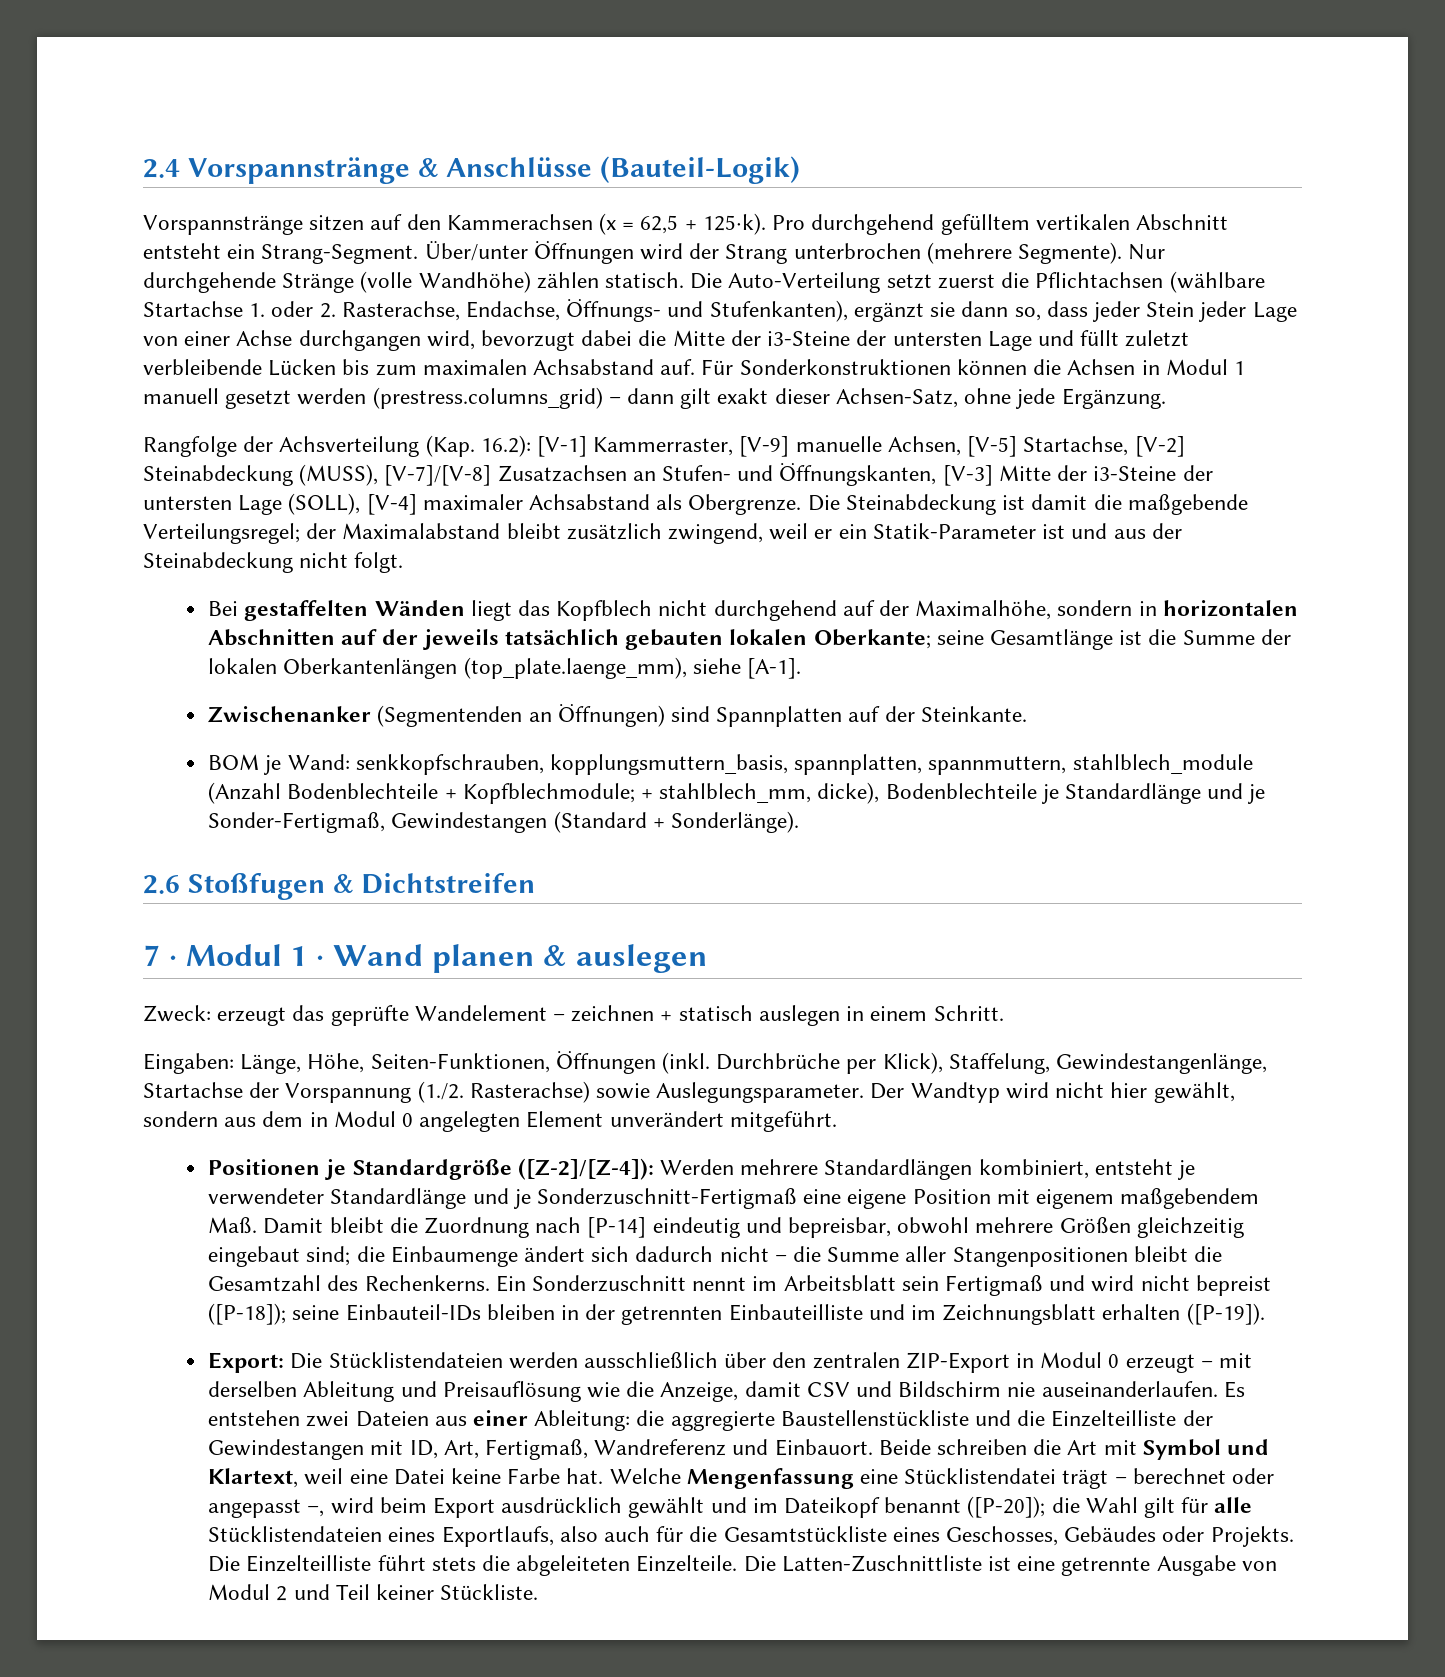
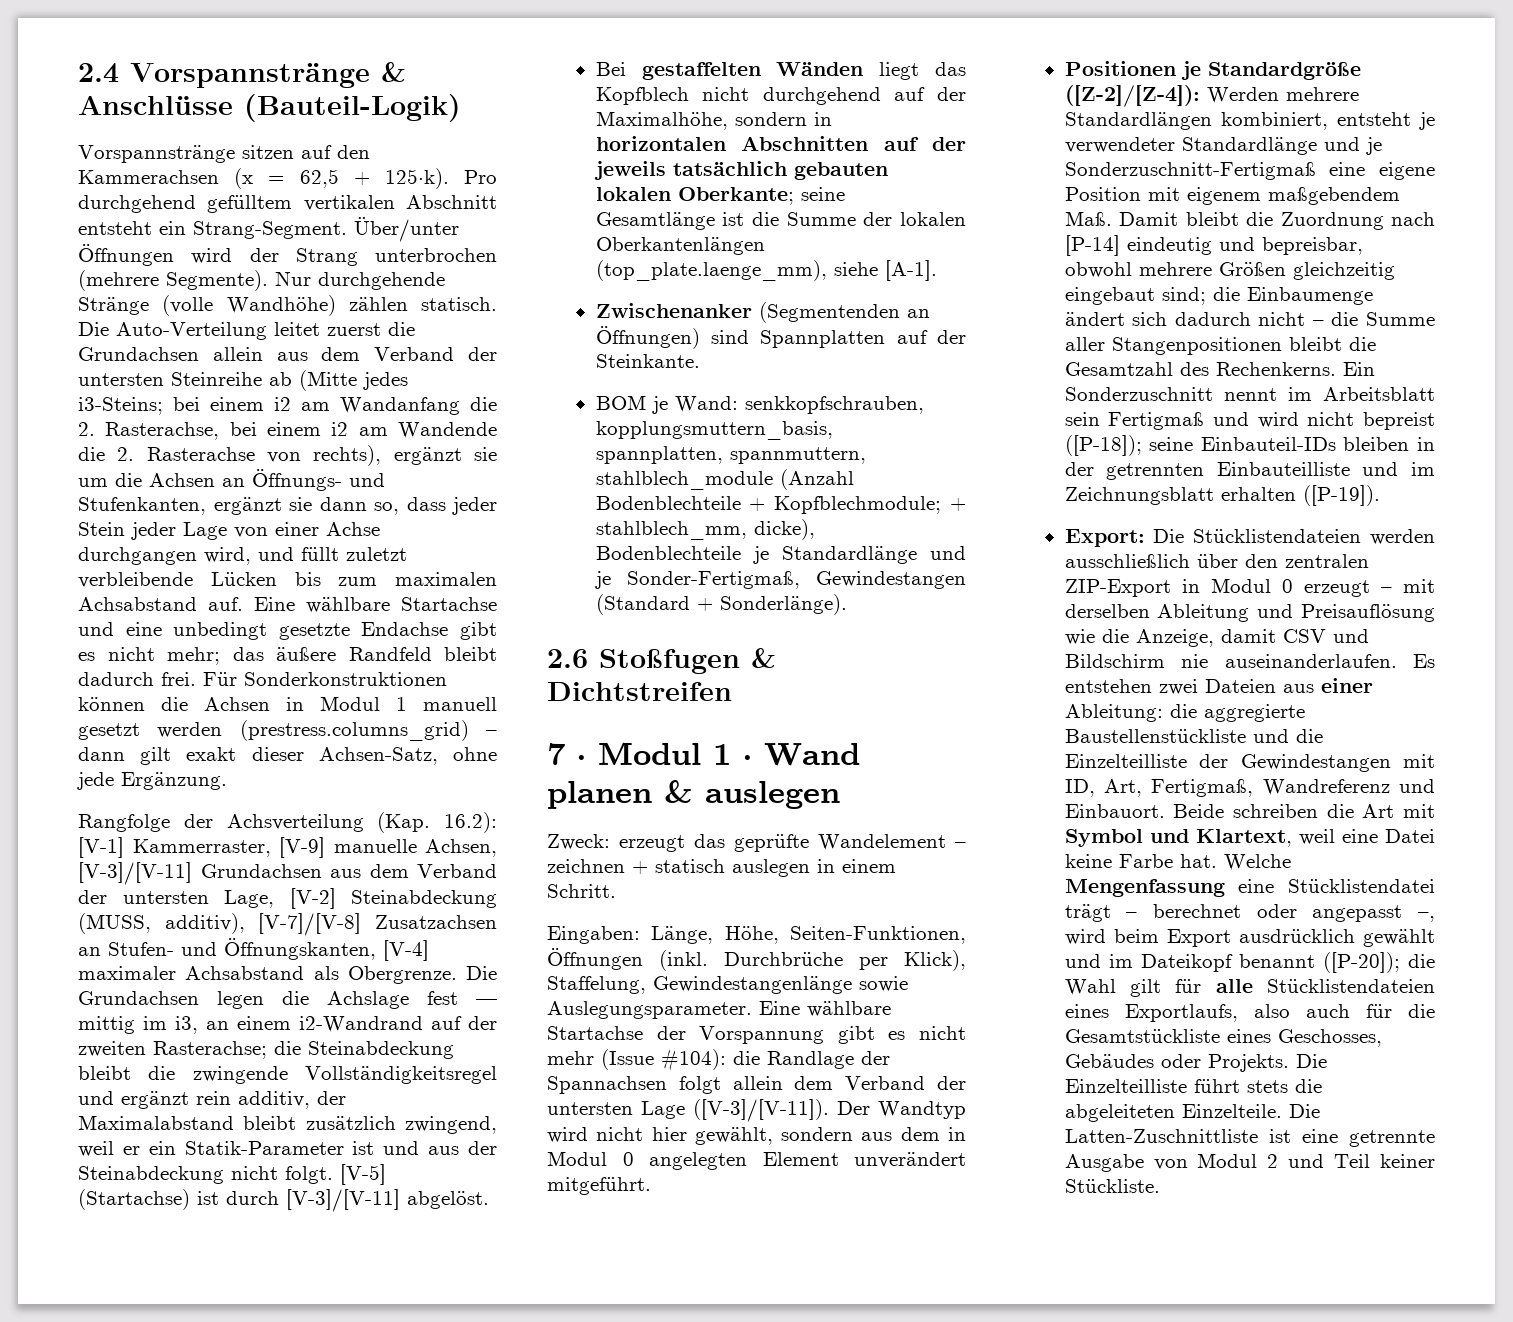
- Die Auto-Verteilung setzt zuerst die Pflichtachsen (wählbare Startachse 1. oder 2. Rasterachse, Endachse, Öffnungs- und Stufenkanten), ergänzt sie dann so, dass jeder Stein jeder Lage von einer Achse durchgangen wird, bevorzugt dabei die Mitte der i3-Steine der untersten Lage und füllt zuletzt verbleibende Lücken bis zum maximalen Achsabstand auf.
+ Die Auto-Verteilung leitet zuerst die Grundachsen allein aus dem Verband der untersten Steinreihe ab (Mitte jedes i3-Steins; bei einem i2 am Wandanfang die 2. Rasterachse, bei einem i2 am Wandende die 2. Rasterachse von rechts), ergänzt sie um die Achsen an Öffnungs- und Stufenkanten, ergänzt sie dann so, dass jeder Stein jeder Lage von einer Achse durchgangen wird, und füllt zuletzt verbleibende Lücken bis zum maximalen Achsabstand auf.
+ Eine wählbare Startachse und eine unbedingt gesetzte Endachse gibt es nicht mehr; das äußere Randfeld bleibt dadurch frei.
- Rangfolge der Achsverteilung (Kap. 16.2): [V-1] Kammerraster, [V-9] manuelle Achsen, [V-5] Startachse, [V-2] Steinabdeckung (MUSS), [V-7]/[V-8] Zusatzachsen an Stufen- und Öffnungskanten, [V-3] Mitte der i3-Steine der untersten Lage (SOLL), [V-4] maximaler Achsabstand als Obergrenze.
+ Rangfolge der Achsverteilung (Kap. 16.2): [V-1] Kammerraster, [V-9] manuelle Achsen, [V-3]/[V-11] Grundachsen aus dem Verband der untersten Lage, [V-2] Steinabdeckung (MUSS, additiv), [V-7]/[V-8] Zusatzachsen an Stufen- und Öffnungskanten, [V-4] maximaler Achsabstand als Obergrenze.
- Die Steinabdeckung ist damit die maßgebende Verteilungsregel; der Maximalabstand bleibt zusätzlich zwingend, weil er ein Statik-Parameter ist und aus der Steinabdeckung nicht folgt.
+ Die Grundachsen legen die Achslage fest — mittig im i3, an einem i2-Wandrand auf der zweiten Rasterachse; die Steinabdeckung bleibt die zwingende Vollständigkeitsregel und ergänzt rein additiv, der Maximalabstand bleibt zusätzlich zwingend, weil er ein Statik-Parameter ist und aus der Steinabdeckung nicht folgt. [V-5] (Startachse) ist durch [V-3]/[V-11] abgelöst.
- Durchbrüche per Klick), Staffelung, Gewindestangenlänge, Startachse der Vorspannung (1./2. Rasterachse) sowie Auslegungsparameter.
+ Durchbrüche per Klick), Staffelung, Gewindestangenlänge sowie Auslegungsparameter. Eine wählbare Startachse der Vorspannung gibt es nicht mehr (Issue #104): die Randlage der Spannachsen folgt allein dem Verband der untersten Lage ([V-3]/[V-11]).

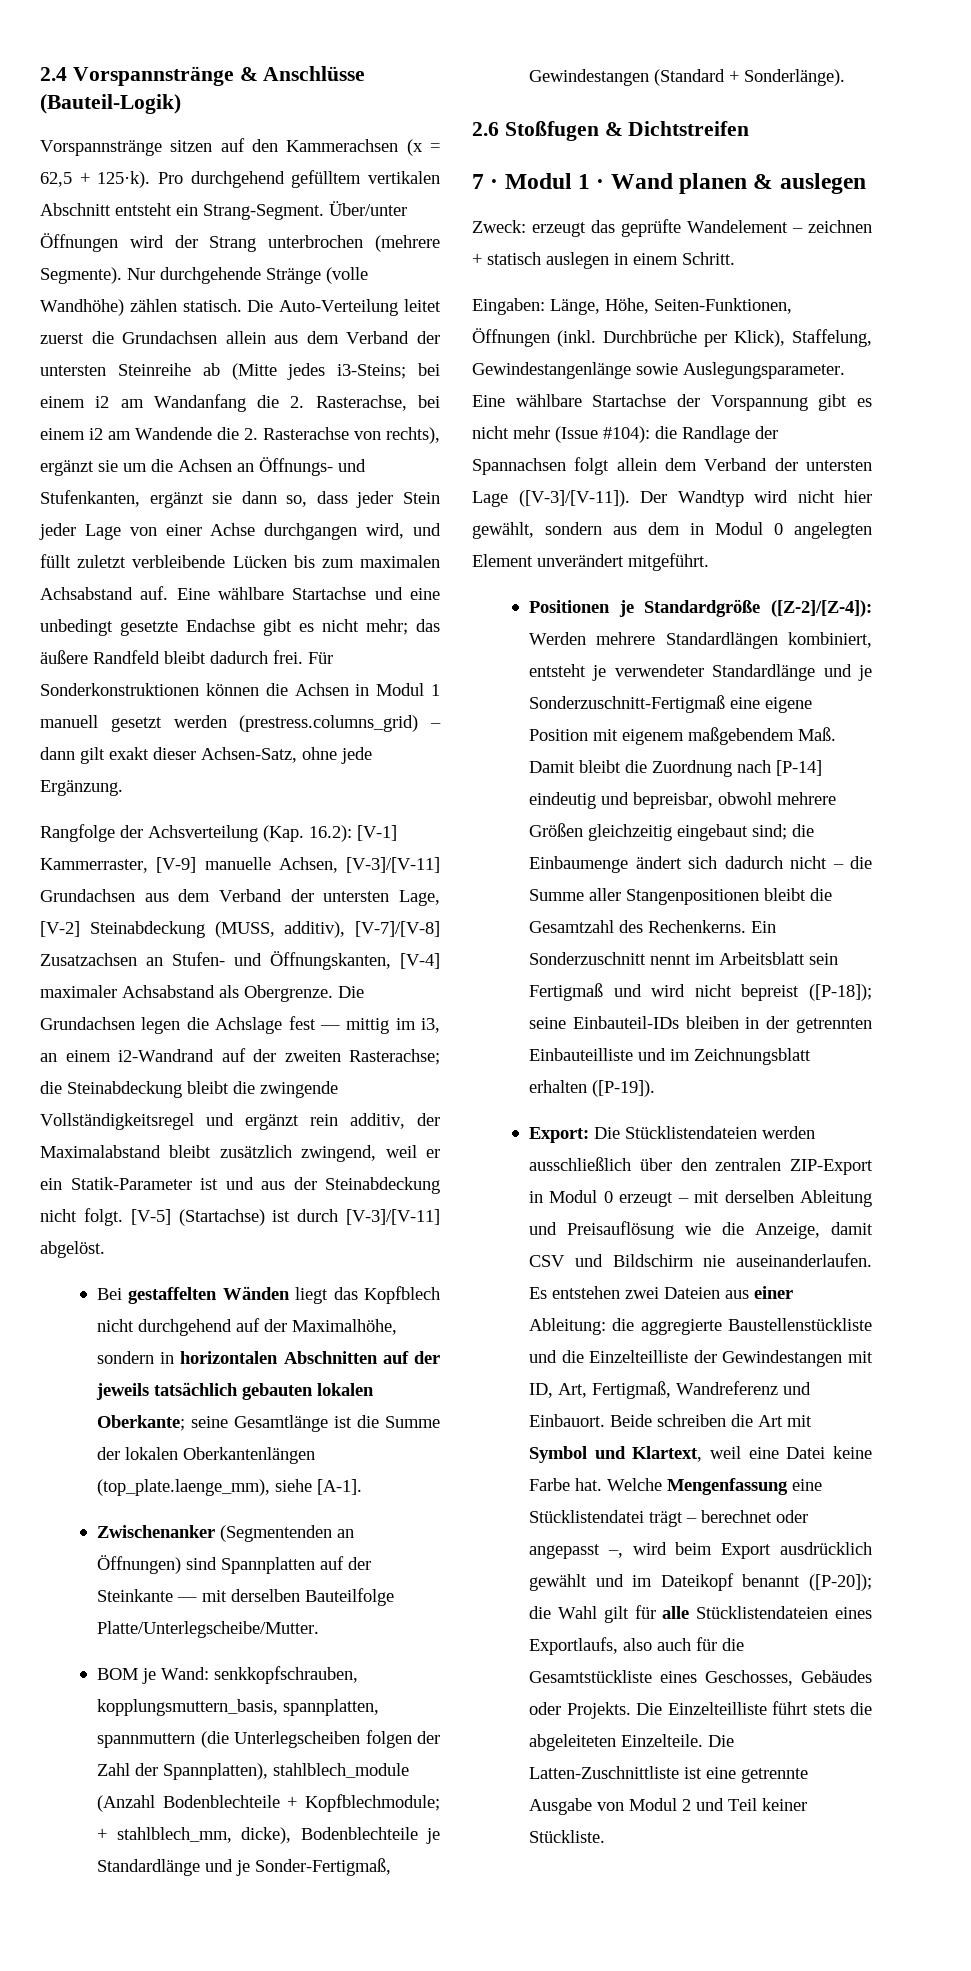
- Zwischenanker (Segmentenden an Öffnungen) sind Spannplatten auf der Steinkante.
+ Zwischenanker (Segmentenden an Öffnungen) sind Spannplatten auf der Steinkante — mit derselben Bauteilfolge Platte/Unterlegscheibe/Mutter.
- BOM je Wand: senkkopfschrauben, kopplungsmuttern_basis, spannplatten, spannmuttern, stahlblech_module (Anzahl Bodenblechteile + Kopfblechmodule; + stahlblech_mm, dicke), Bodenblechteile je Standardlänge und je Sonder-Fertigmaß, Gewindestangen (Standard + Sonderlänge).
+ BOM je Wand: senkkopfschrauben, kopplungsmuttern_basis, spannplatten, spannmuttern (die Unterlegscheiben folgen der Zahl der Spannplatten), stahlblech_module (Anzahl Bodenblechteile + Kopfblechmodule; + stahlblech_mm, dicke), Bodenblechteile je Standardlänge und je Sonder-Fertigmaß, Gewindestangen (Standard + Sonderlänge).

